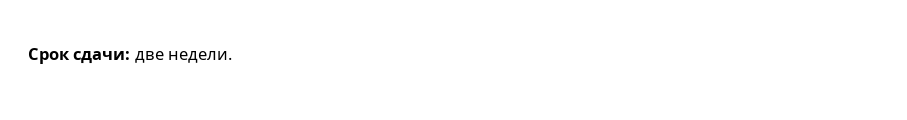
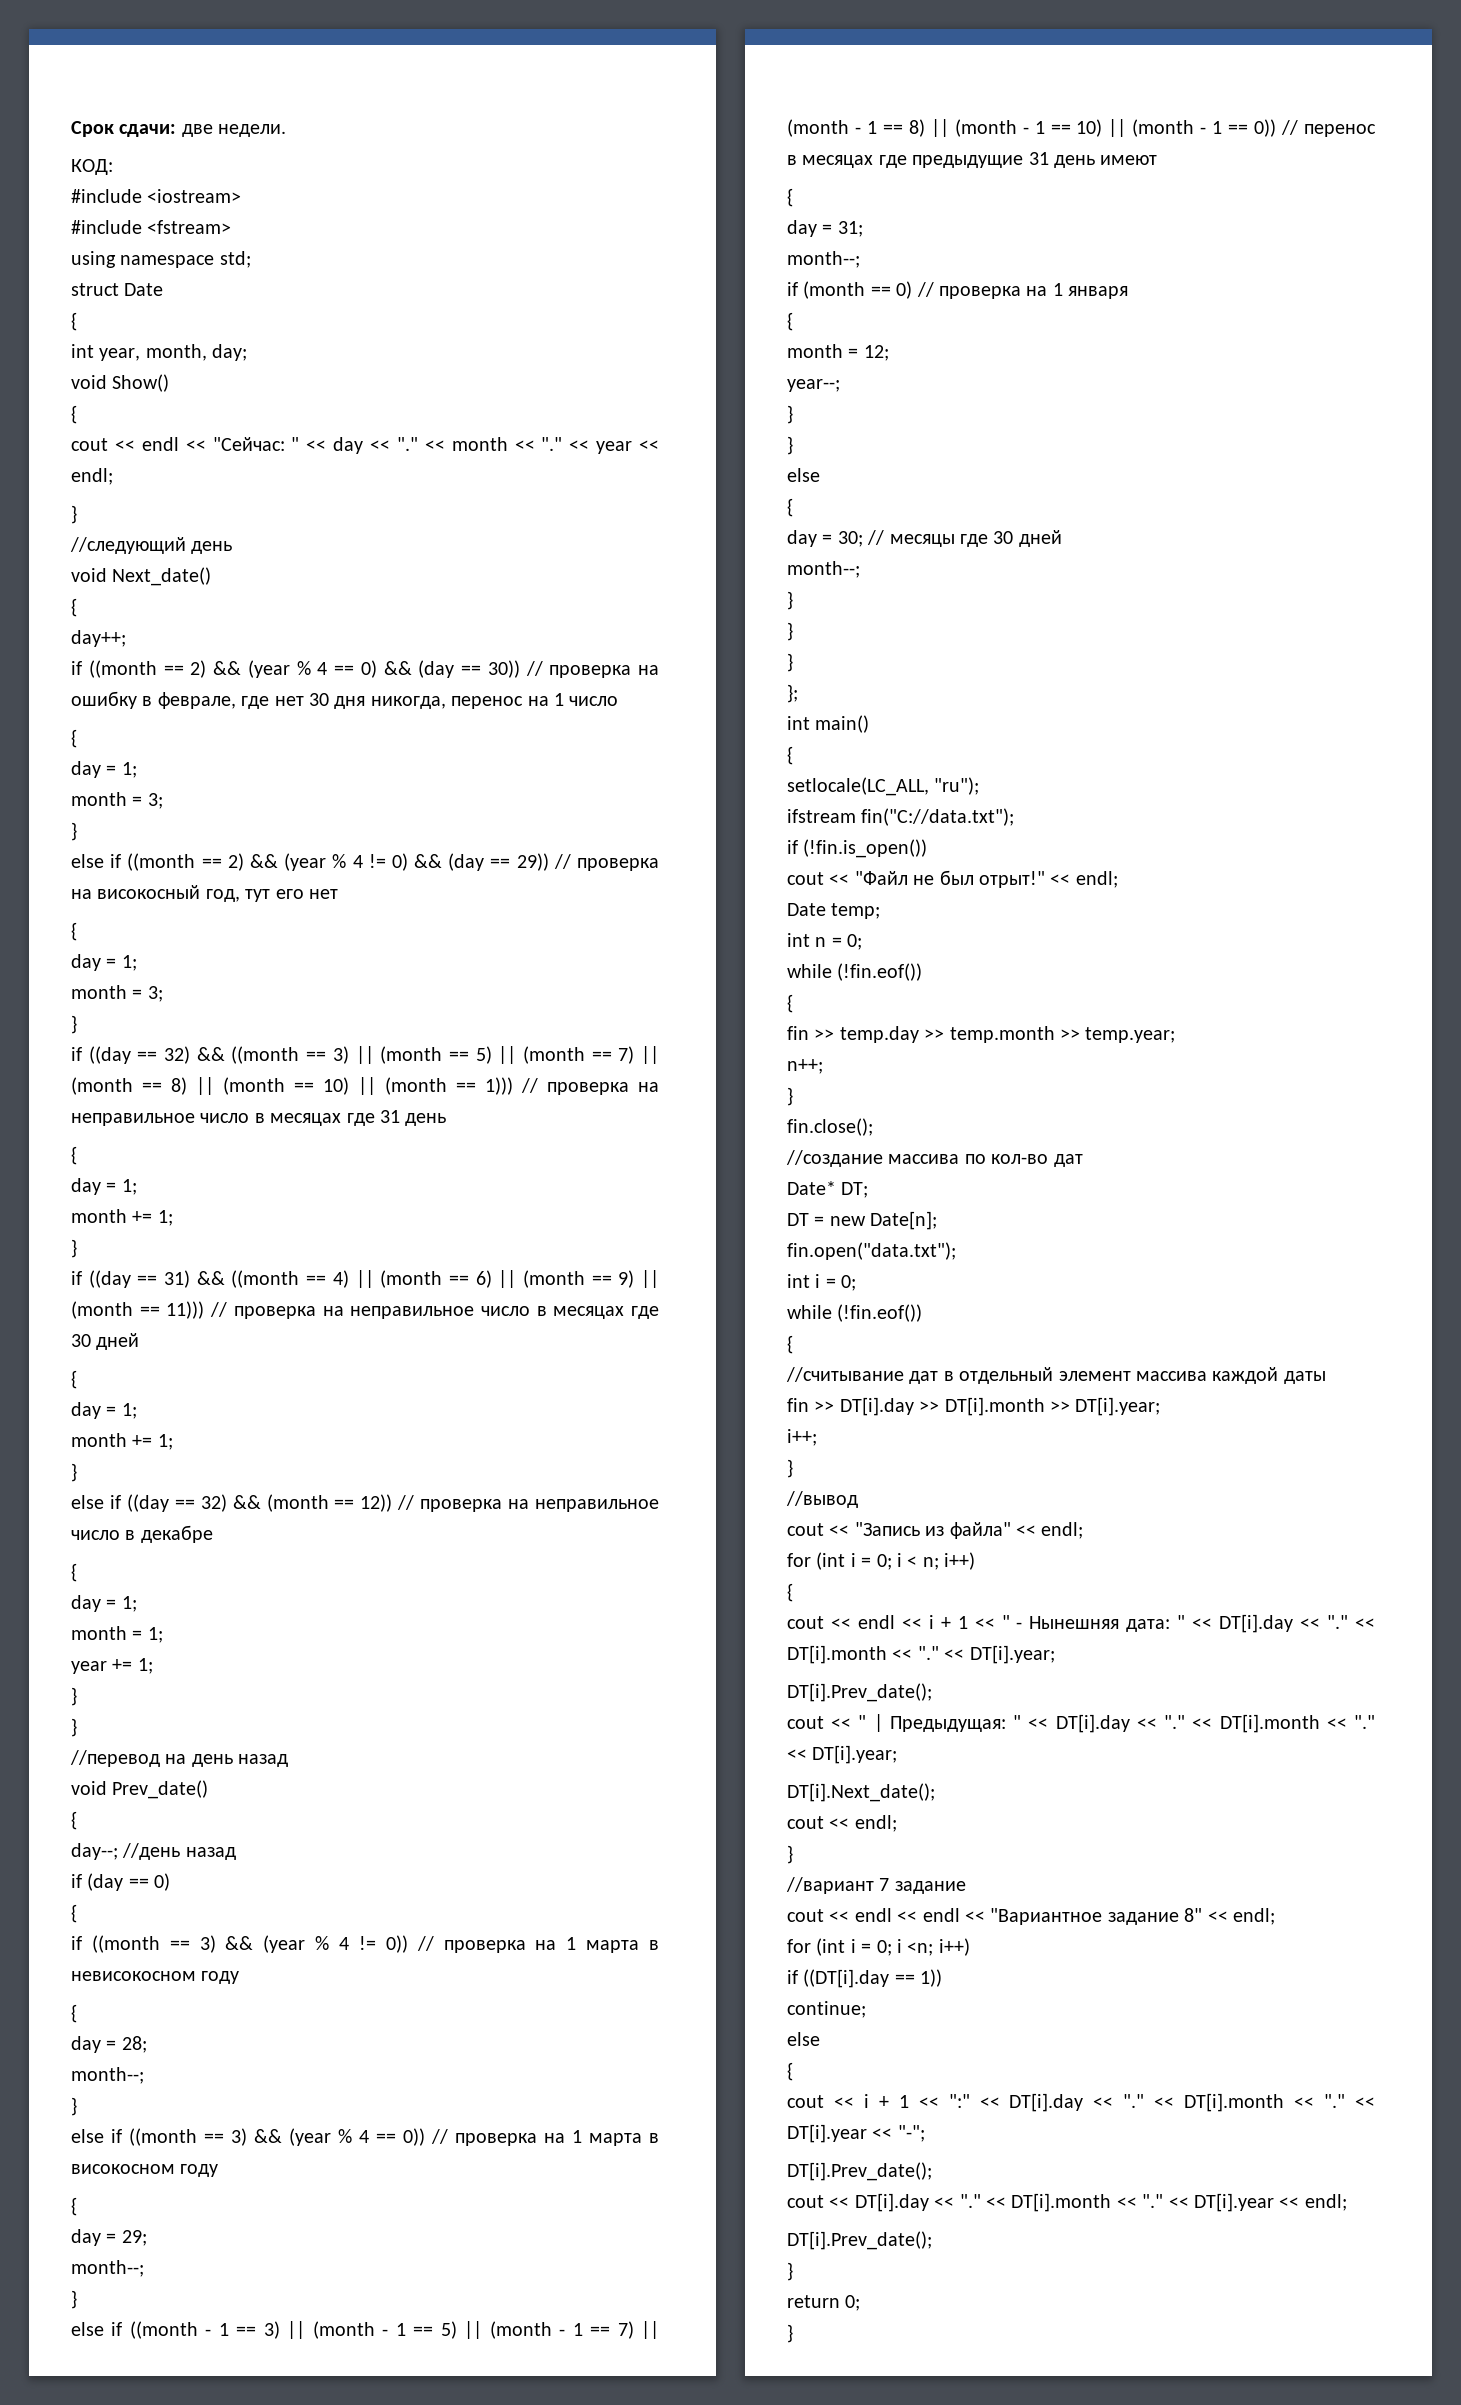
+ КОД:
+ #include <iostream>
+ #include <fstream>
+ using namespace std;
+ struct Date
+ {
+ int year, month, day;
+ void Show()
+ {
+ cout << endl << "Сейчас: " << day << "." << month << "." << year << endl;
+ }
+ //cледующий день
+ void Next_date()
+ {
+ day++;
+ if ((month == 2) && (year % 4 == 0) && (day == 30)) // проверка на ошибку в феврале, где нет 30 дня никогда, перенос на 1 число
+ {
+ day = 1;
+ month = 3;
+ }
+ else if ((month == 2) && (year % 4 != 0) && (day == 29)) // проверка на високосный год, тут его нет
+ {
+ day = 1;
+ month = 3;
+ }
+ if ((day == 32) && ((month == 3) || (month == 5) || (month == 7) || (month == 8) || (month == 10) || (month == 1))) // проверка на неправильное число в месяцах где 31 день
+ {
+ day = 1;
+ month += 1;
+ }
+ if ((day == 31) && ((month == 4) || (month == 6) || (month == 9) || (month == 11))) // проверка на неправильное число в месяцах где 30 дней
+ {
+ day = 1;
+ month += 1;
+ }
+ else if ((day == 32) && (month == 12)) // проверка на неправильное число в декабре
+ {
+ day = 1;
+ month = 1;
+ year += 1;
+ }
+ }
+ //перевод на день назад
+ void Prev_date()
+ {
+ day--; //день назад
+ if (day == 0)
+ {
+ if ((month == 3) && (year % 4 != 0)) // проверка на 1 марта в невисокосном году
+ {
+ day = 28;
+ month--;
+ }
+ else if ((month == 3) && (year % 4 == 0)) // проверка на 1 марта в високосном году
+ {
+ day = 29;
+ month--;
+ }
+ else if ((month - 1 == 3) || (month - 1 == 5) || (month - 1 == 7) || (month - 1 == 8) || (month - 1 == 10) || (month - 1 == 0)) // перенос в месяцах где предыдущие 31 день имеют
+ {
+ day = 31;
+ month--;
+ if (month == 0) // проверка на 1 января
+ {
+ month = 12;
+ year--;
+ }
+ }
+ else
+ {
+ day = 30; // месяцы где 30 дней
+ month--;
+ }
+ }
+ }
+ };
+ int main()
+ {
+ setlocale(LC_ALL, "ru");
+ ifstream fin("C://data.txt");
+ if (!fin.is_open())
+ cout << "Файл не был отрыт!" << endl;
+ Date temp;
+ int n = 0;
+ while (!fin.eof())
+ {
+ fin >> temp.day >> temp.month >> temp.year;
+ n++;
+ }
+ fin.close();
+ //создание массива по кол-во дат
+ Date* DT;
+ DT = new Date[n];
+ fin.open("data.txt");
+ int i = 0;
+ while (!fin.eof())
+ {
+ //считывание дат в отдельный элемент массива каждой даты
+ fin >> DT[i].day >> DT[i].month >> DT[i].year;
+ i++;
+ }
+ //вывод
+ cout << "Запись из файла" << endl;
+ for (int i = 0; i < n; i++)
+ {
+ cout << endl << i + 1 << " - Нынешняя дата: " << DT[i].day << "." << DT[i].month << "." << DT[i].year;
+ DT[i].Prev_date();
+ cout << " | Предыдущая: " << DT[i].day << "." << DT[i].month << "." << DT[i].year;
+ DT[i].Next_date();
+ cout << endl;
+ }
+ //вариант 7 задание
+ cout << endl << endl << "Вариантное задание 8" << endl;
+ for (int i = 0; i <n; i++)
+ if ((DT[i].day == 1))
+ continue;
+ else
+ {
+ cout << i + 1 << ":" << DT[i].day << "." << DT[i].month << "." << DT[i].year << "-";
+ DT[i].Prev_date();
+ cout << DT[i].day << "." << DT[i].month << "." << DT[i].year << endl;
+ DT[i].Prev_date();
+ }
+ return 0;
+ }

